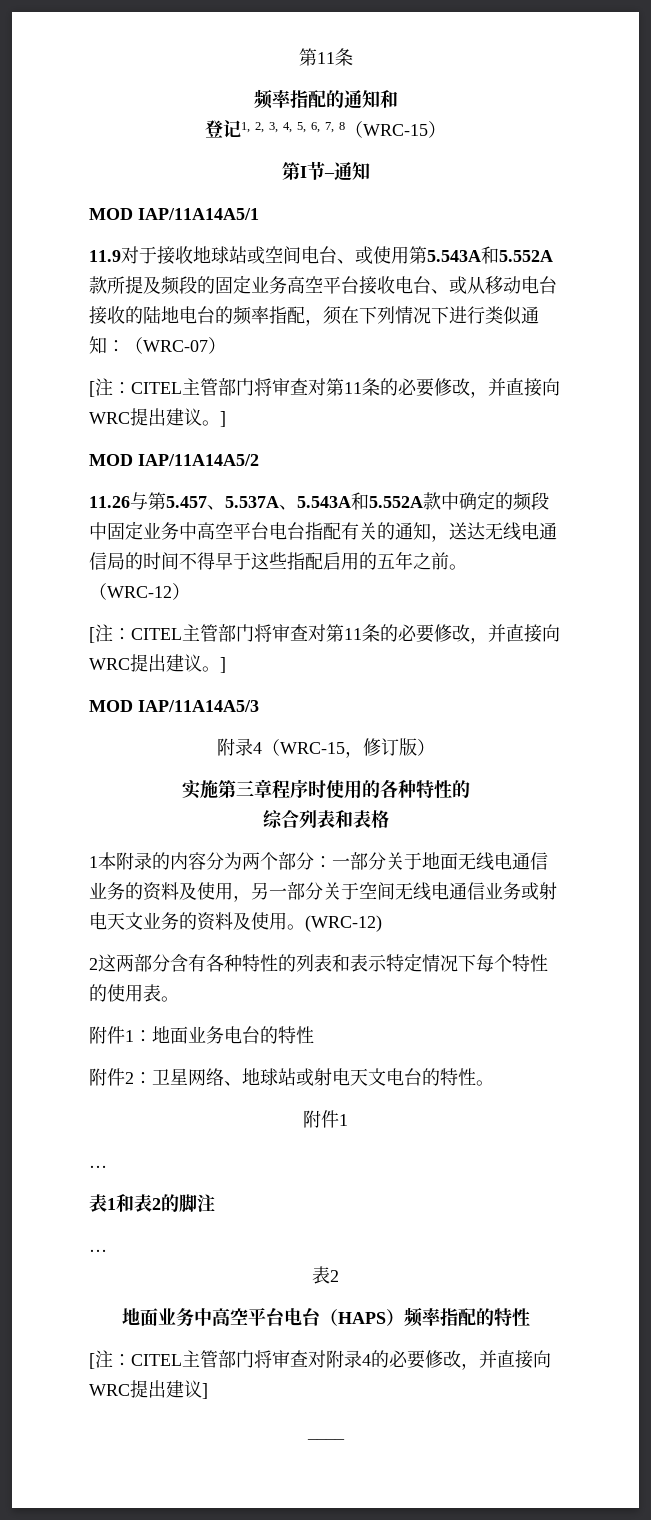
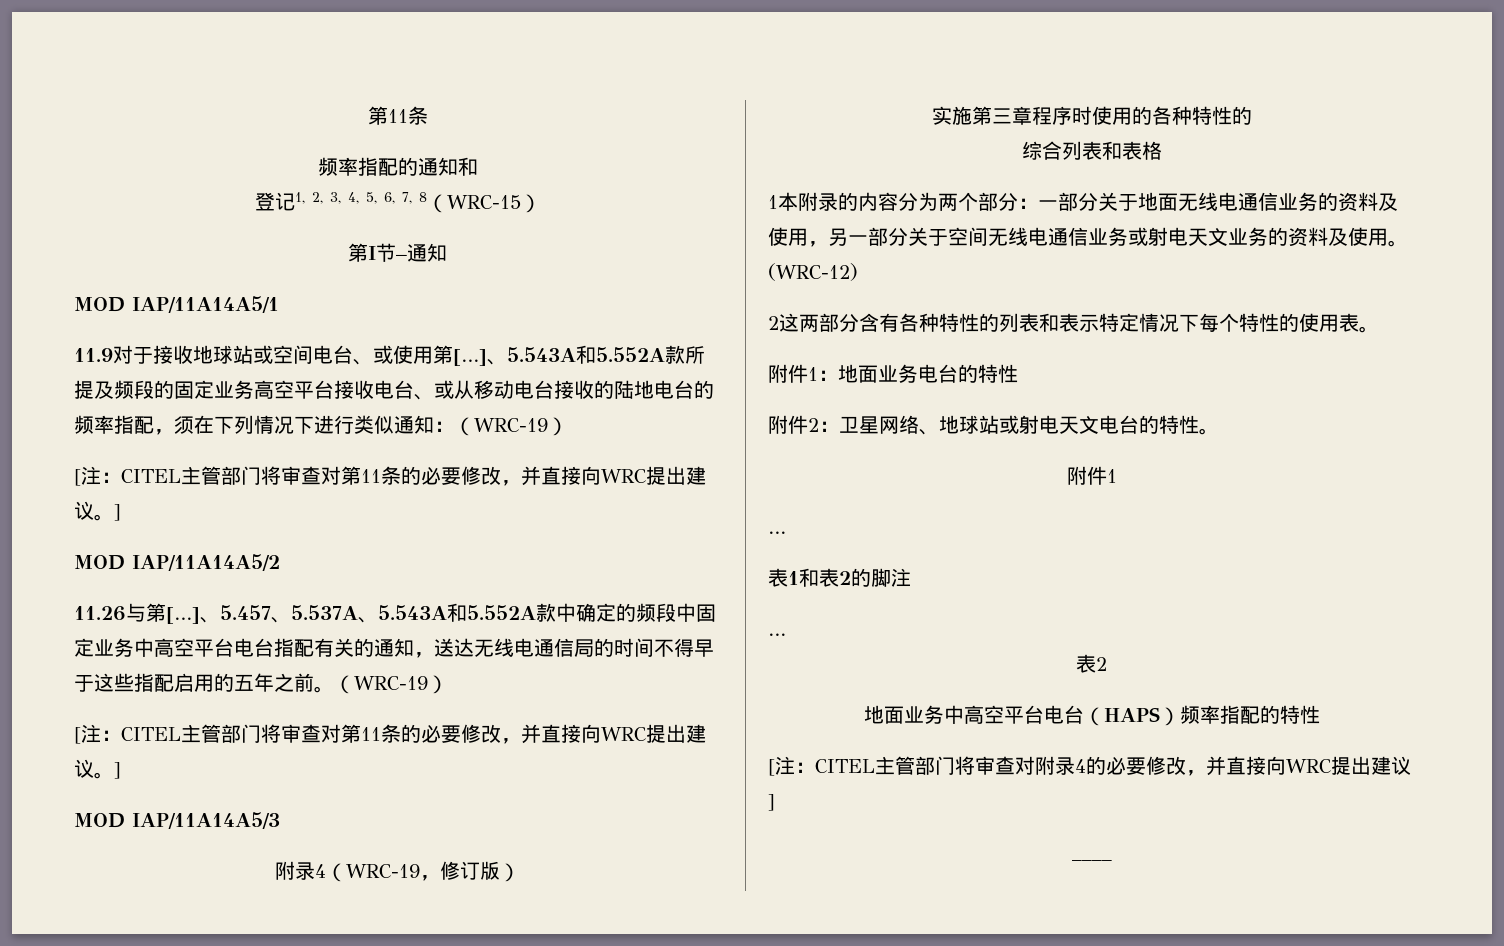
- 11.9对于接收地球站或空间电台、或使用第5.543A和5.552A款所提及频段的固定业务高空平台接收电台、或从移动电台接收的陆地电台的频率指配，须在下列情况下进行类似通知：（WRC-07）
+ 11.9对于接收地球站或空间电台、或使用第[…]、5.543A和5.552A款所提及频段的固定业务高空平台接收电台、或从移动电台接收的陆地电台的频率指配，须在下列情况下进行类似通知：（WRC-19）
- 11.26与第5.457、5.537A、5.543A和5.552A款中确定的频段中固定业务中高空平台电台指配有关的通知，送达无线电通信局的时间不得早于这些指配启用的五年之前。（WRC-12）
+ 11.26与第[…]、5.457、5.537A、5.543A和5.552A款中确定的频段中固定业务中高空平台电台指配有关的通知，送达无线电通信局的时间不得早于这些指配启用的五年之前。（WRC-19）
- 附录4（WRC-15，修订版）
+ 附录4（WRC-19，修订版）

